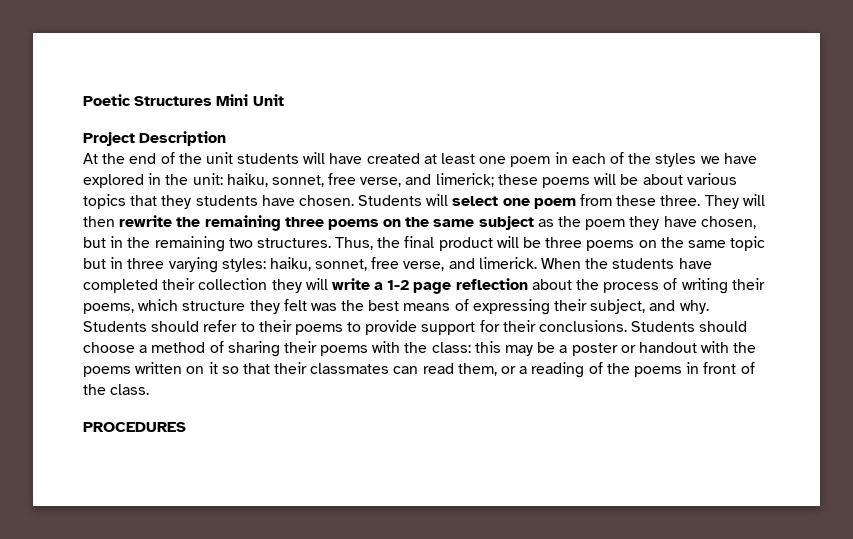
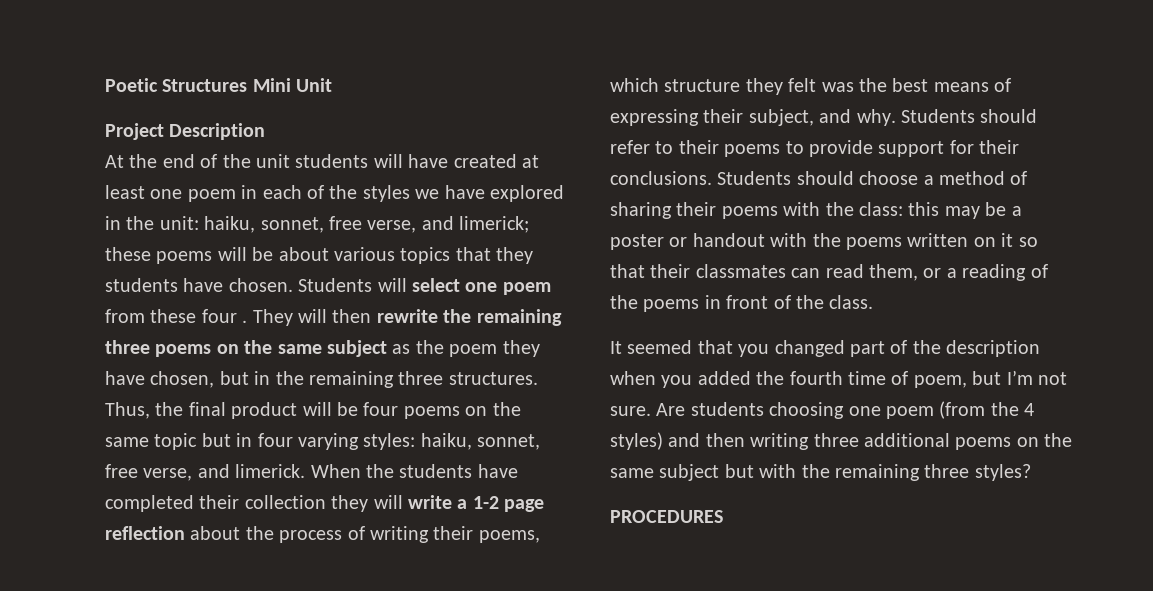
- Students will select one poem from these three.
+ Students will select one poem from these four .
- They will then rewrite the remaining three poems on the same subject as the poem they have chosen, but in the remaining two structures.
+ They will then rewrite the remaining three poems on the same subject as the poem they have chosen, but in the remaining three structures.
- Thus, the final product will be three poems on the same topic but in three varying styles: haiku, sonnet, free verse, and limerick.
+ Thus, the final product will be four poems on the same topic but in four varying styles: haiku, sonnet, free verse, and limerick.
+ It seemed that you changed part of the description when you added the fourth time of poem, but I’m not sure. Are students choosing one poem (from the 4 styles) and then writing three additional poems on the same subject but with the remaining three styles?

